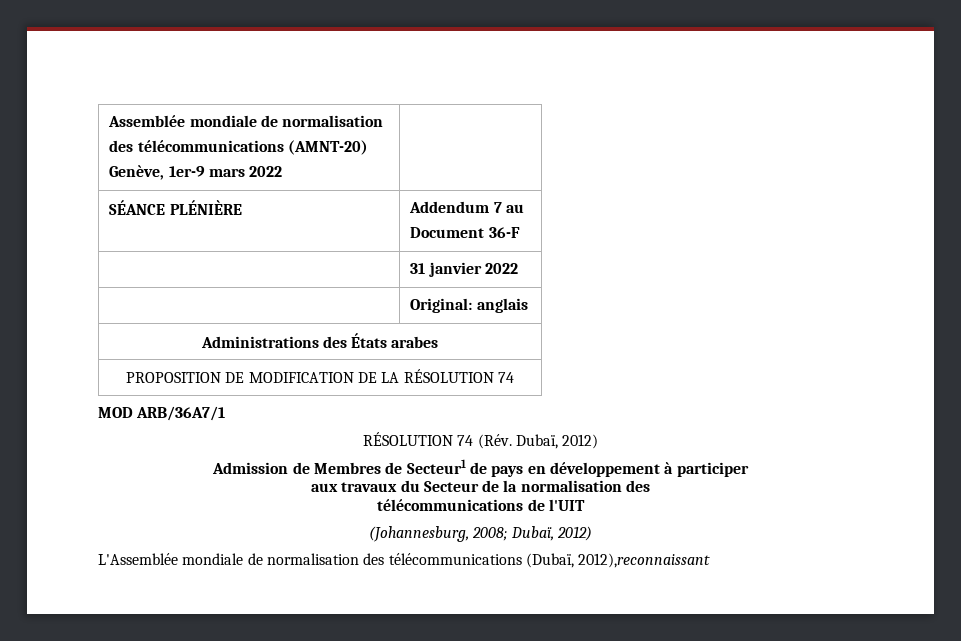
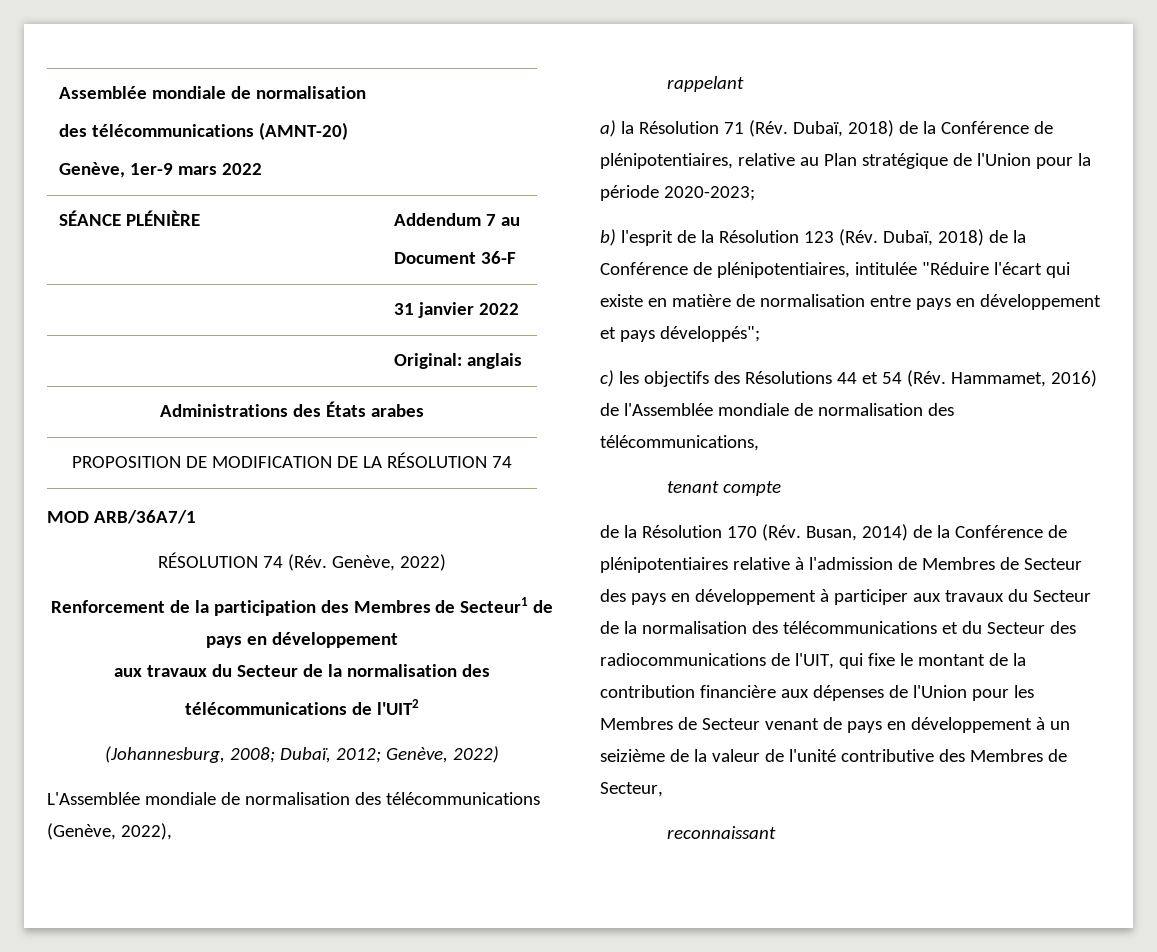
- RÉSOLUTION 74 (Rév. Dubaï, 2012)
- Admission de Membres de Secteur1 de pays en développement à participer
+ RÉSOLUTION 74 (Rév. Genève, 2022)
+ Renforcement de la participation des Membres de Secteur1 de pays en développement
- télécommunications de l'UIT
+ télécommunications de l'UIT2
- (Johannesburg, 2008; Dubaï, 2012)
+ (Johannesburg, 2008; Dubaï, 2012; Genève, 2022)
- L'Assemblée mondiale de normalisation des télécommunications (Dubaï, 2012),reconnaissant
+ L'Assemblée mondiale de normalisation des télécommunications (Genève, 2022),
+ rappelant
+ a) la Résolution 71 (Rév. Dubaï, 2018) de la Conférence de plénipotentiaires, relative au Plan stratégique de l'Union pour la période 2020-2023;
+ b) l'esprit de la Résolution 123 (Rév. Dubaï, 2018) de la Conférence de plénipotentiaires, intitulée "Réduire l'écart qui existe en matière de normalisation entre pays en développement et pays développés";
+ c) les objectifs des Résolutions 44 et 54 (Rév. Hammamet, 2016) de l'Assemblée mondiale de normalisation des télécommunications,
+ tenant compte
+ de la Résolution 170 (Rév. Busan, 2014) de la Conférence de plénipotentiaires relative à l'admission de Membres de Secteur des pays en développement à participer aux travaux du Secteur de la normalisation des télécommunications et du Secteur des radiocommunications de l'UIT, qui fixe le montant de la contribution financière aux dépenses de l'Union pour les Membres de Secteur venant de pays en développement à un seizième de la valeur de l'unité contributive des Membres de Secteur,
+ reconnaissant

